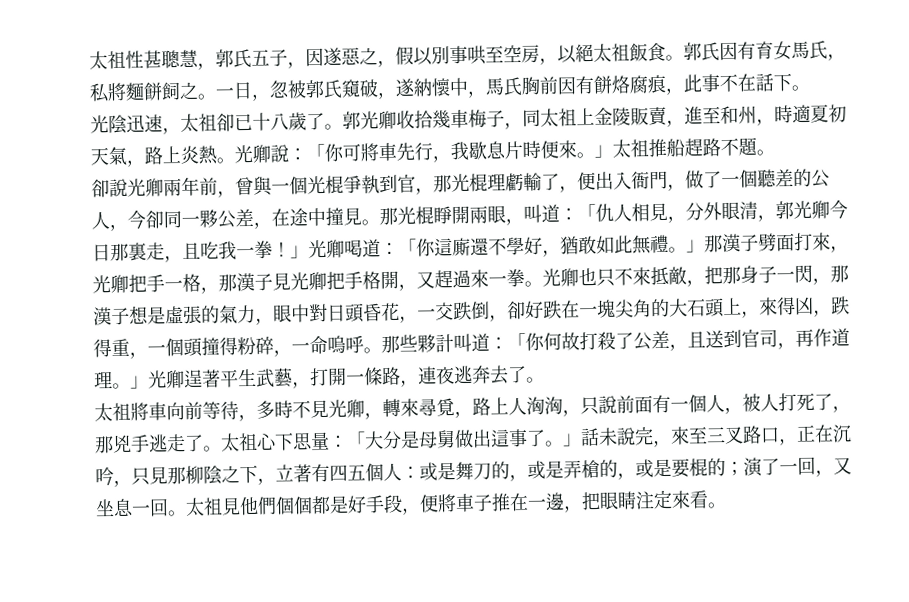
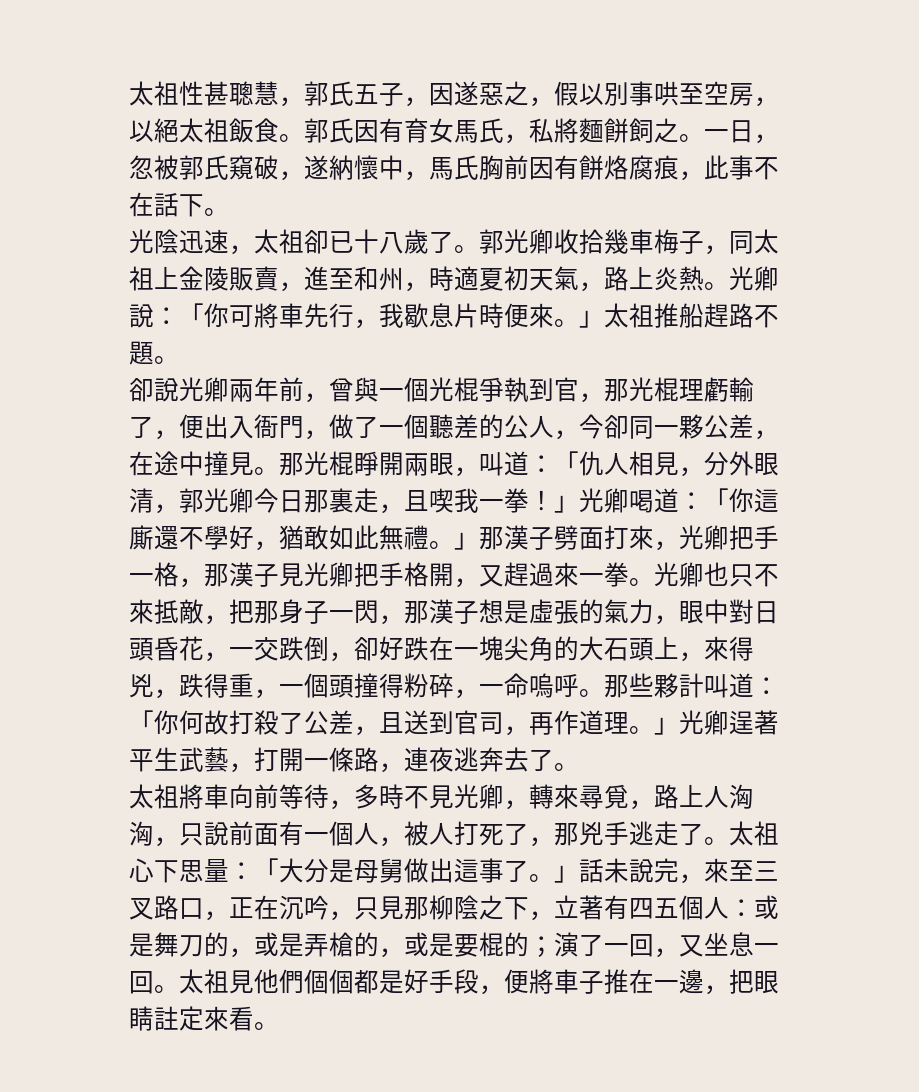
- 那光棍睜開兩眼，叫道：「仇人相見，分外眼清，郭光卿今日那裏走，且吃我一拳！」光卿喝道：「你這廝還不學好，猶敢如此無禮。」那漢子劈面打來，光卿把手一格，那漢子見光卿把手格開，又趕過來一拳。
+ 那光棍睜開兩眼，叫道：「仇人相見，分外眼清，郭光卿今日那裏走，且喫我一拳！」光卿喝道：「你這廝還不學好，猶敢如此無禮。」那漢子劈面打來，光卿把手一格，那漢子見光卿把手格開，又趕過來一拳。
- 光卿也只不來抵敵，把那身子一閃，那漢子想是虛張的氣力，眼中對日頭昏花，一交跌倒，卻好跌在一塊尖角的大石頭上，來得凶，跌得重，一個頭撞得粉碎，一命嗚呼。
+ 光卿也只不來抵敵，把那身子一閃，那漢子想是虛張的氣力，眼中對日頭昏花，一交跌倒，卻好跌在一塊尖角的大石頭上，來得兇，跌得重，一個頭撞得粉碎，一命嗚呼。
- 太祖見他們個個都是好手段，便將車子推在一邊，把眼睛注定來看。
+ 太祖見他們個個都是好手段，便將車子推在一邊，把眼睛註定來看。

